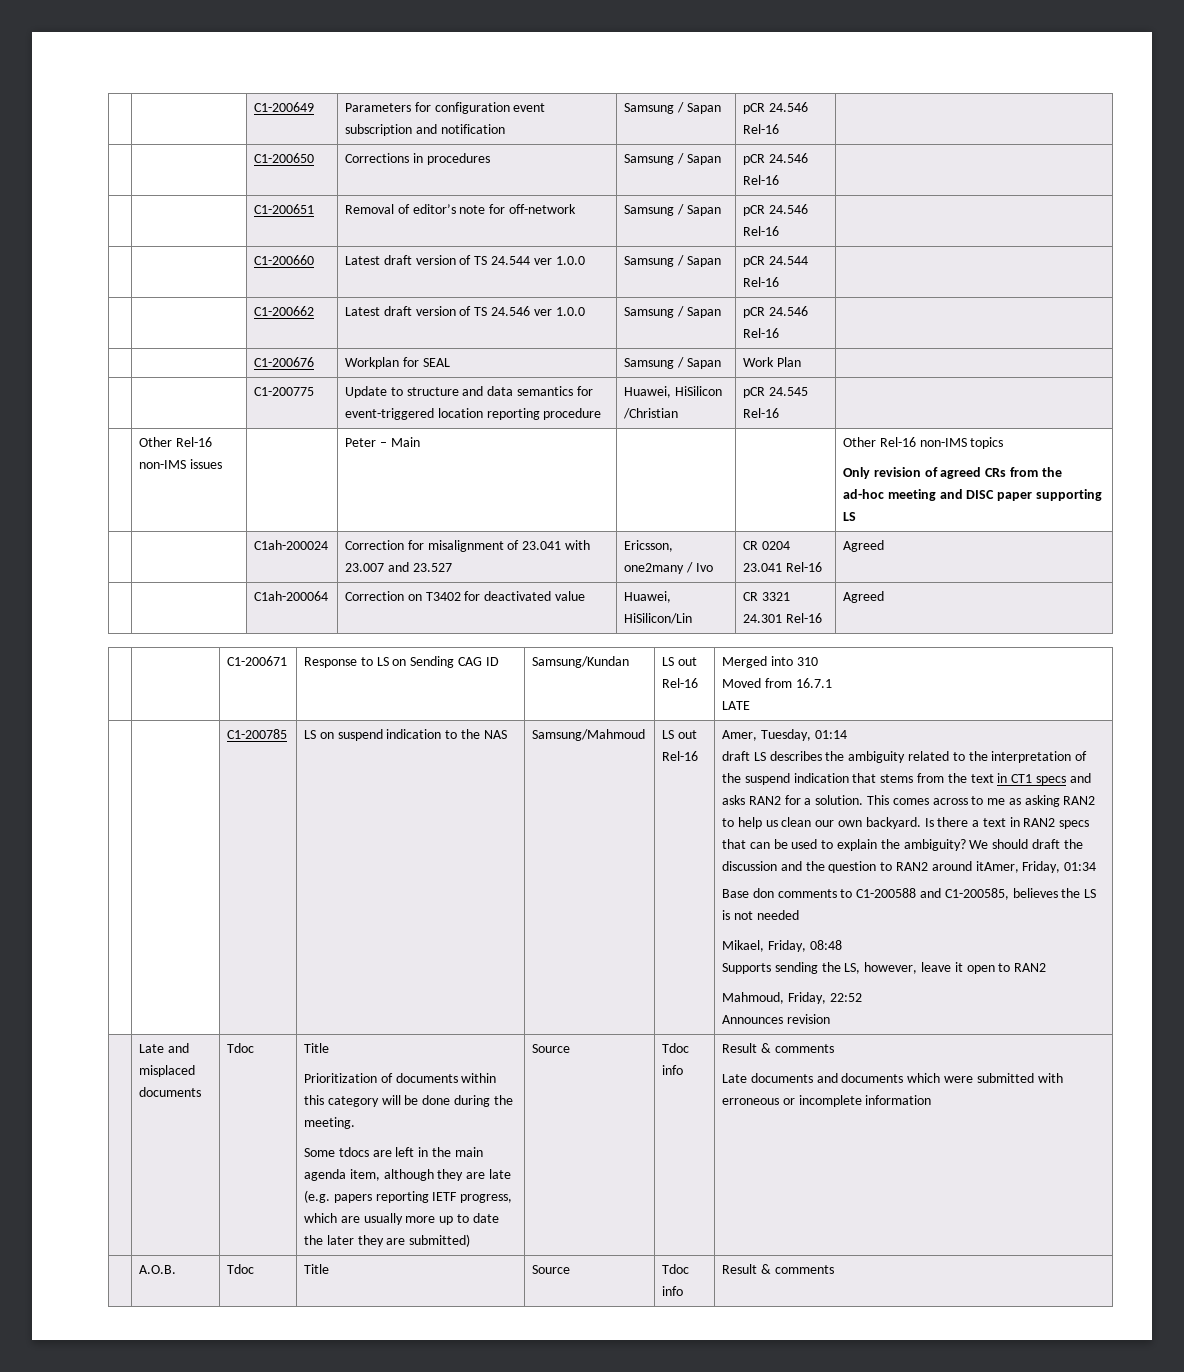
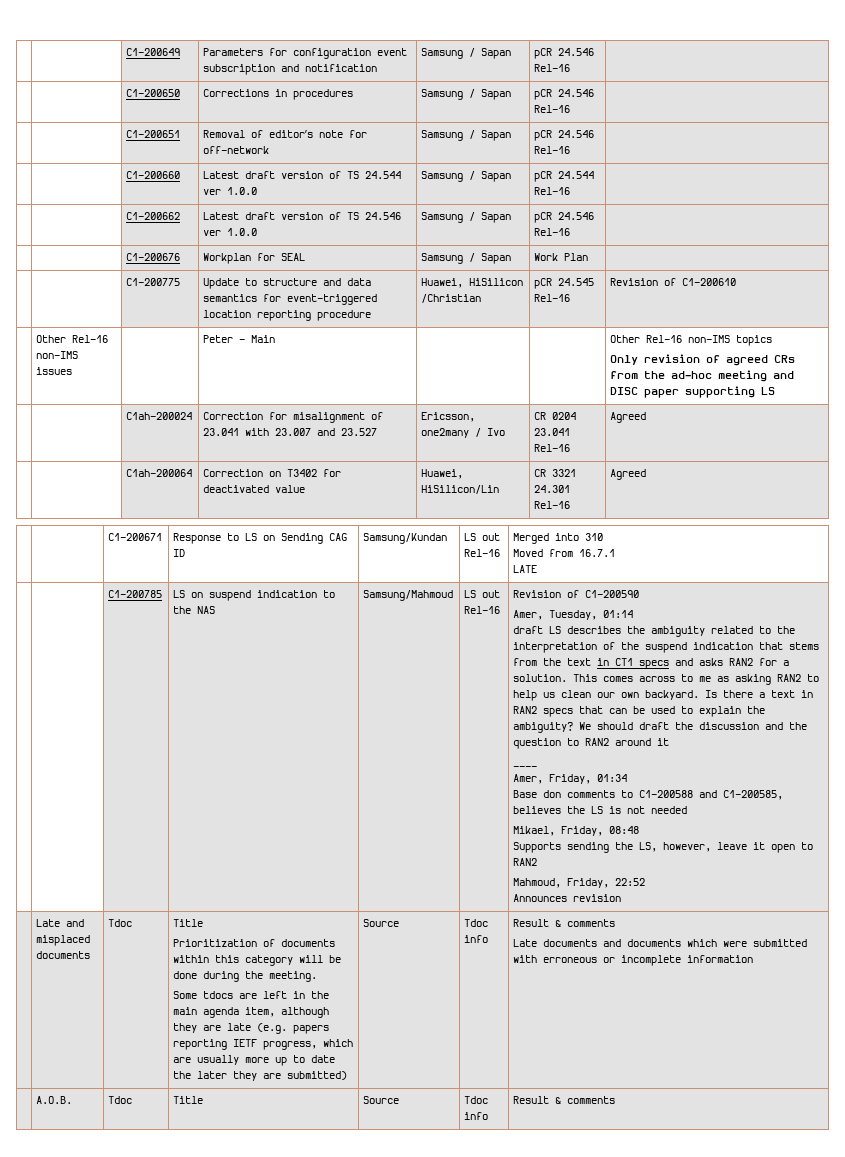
- | | C1-200775 | Update to structure and data semantics for event-triggered location reporting procedure | Huawei, HiSilicon /Christian | pCR 24.545 Rel-16 |
+ | | C1-200775 | Update to structure and data semantics for event-triggered location reporting procedure | Huawei, HiSilicon /Christian | pCR 24.545 Rel-16 | Revision of C1-200610
+ Revision of C1-200590
- We should draft the discussion and the question to RAN2 around itAmer, Friday, 01:34
+ We should draft the discussion and the question to RAN2 around it
+ ____
+ Amer, Friday, 01:34

